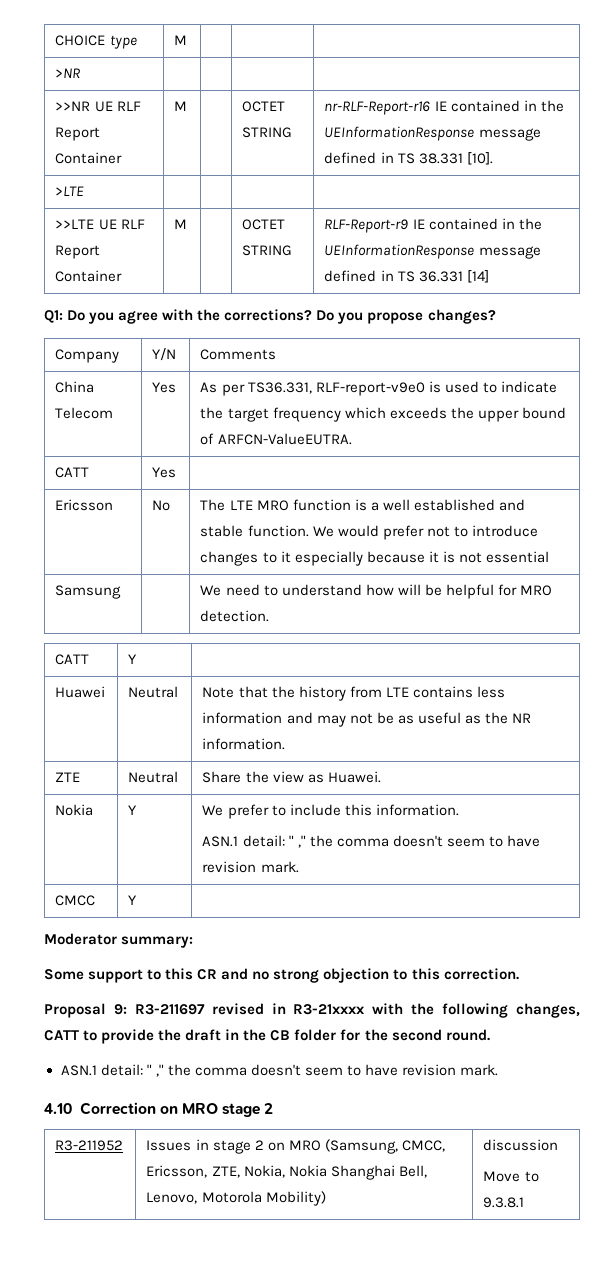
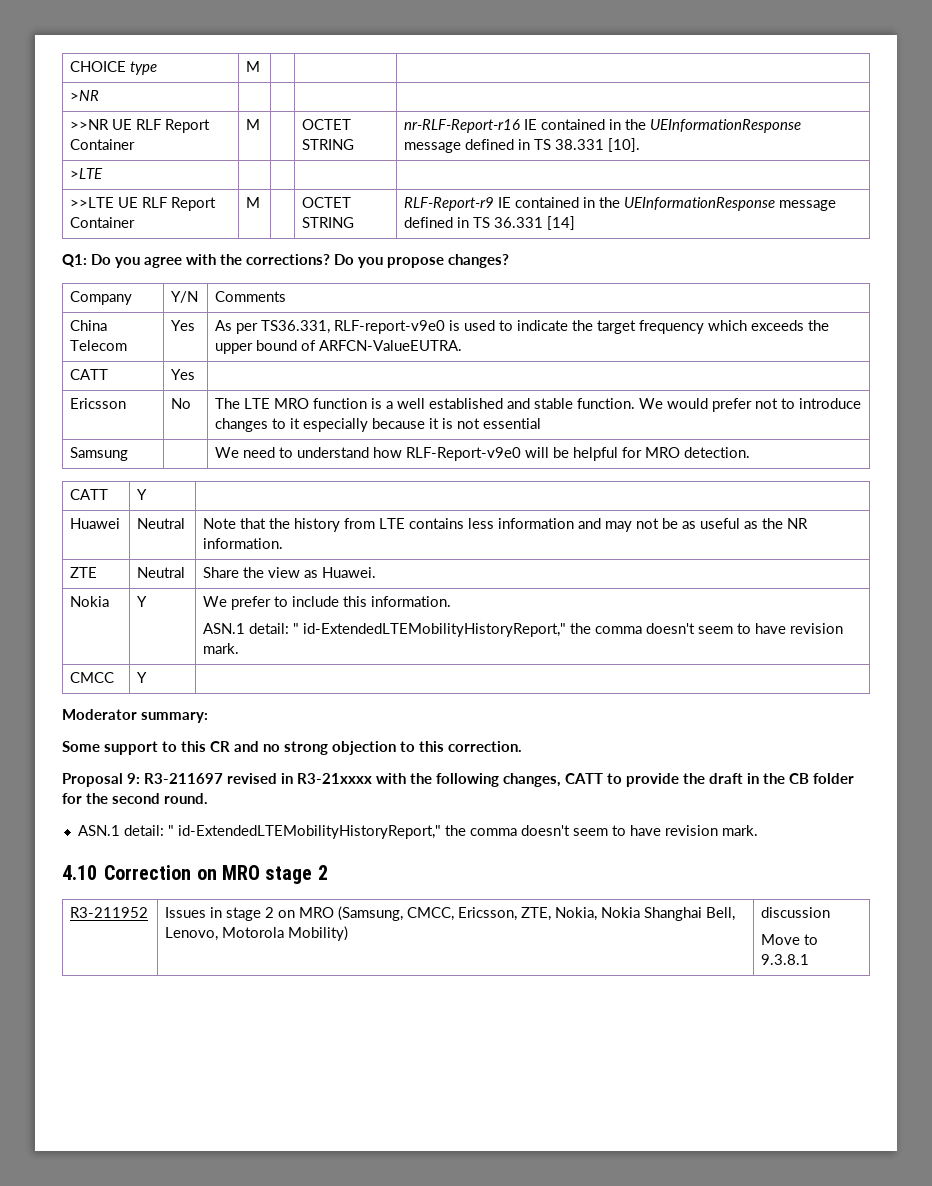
- Samsung | | We need to understand how will be helpful for MRO detection.
+ Samsung | | We need to understand how RLF-Report-v9e0 will be helpful for MRO detection.
  Nokia | Y | We prefer to include this information.
- ASN.1 detail: " ," the comma doesn't seem to have revision mark.
+ ASN.1 detail: " id-ExtendedLTEMobilityHistoryReport," the comma doesn't seem to have revision mark.
  Proposal 9: R3-211697 revised in R3-21xxxx with the following changes, CATT to provide the draft in the CB folder for the second round.
- ASN.1 detail: " ," the comma doesn't seem to have revision mark.
+ ASN.1 detail: " id-ExtendedLTEMobilityHistoryReport," the comma doesn't seem to have revision mark.

